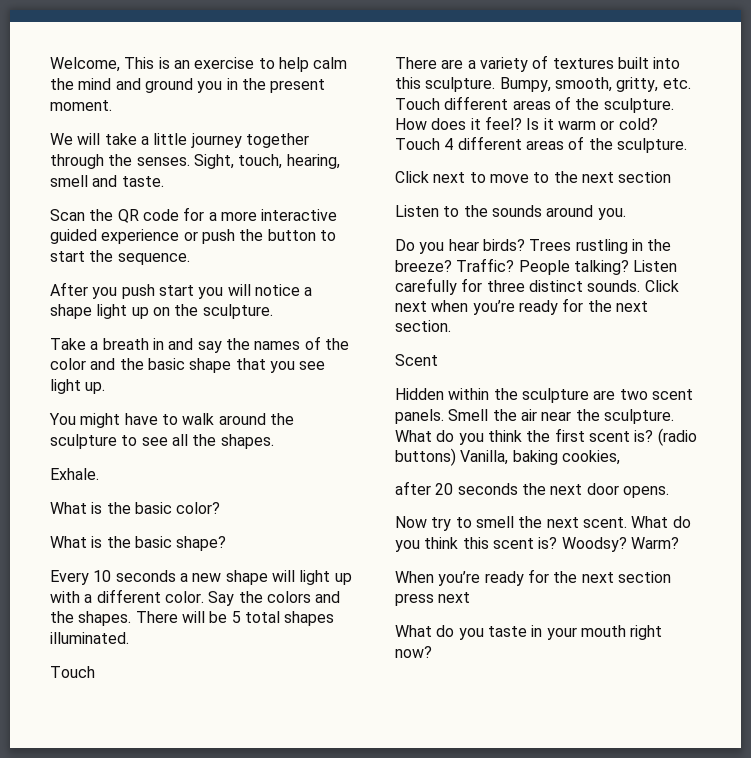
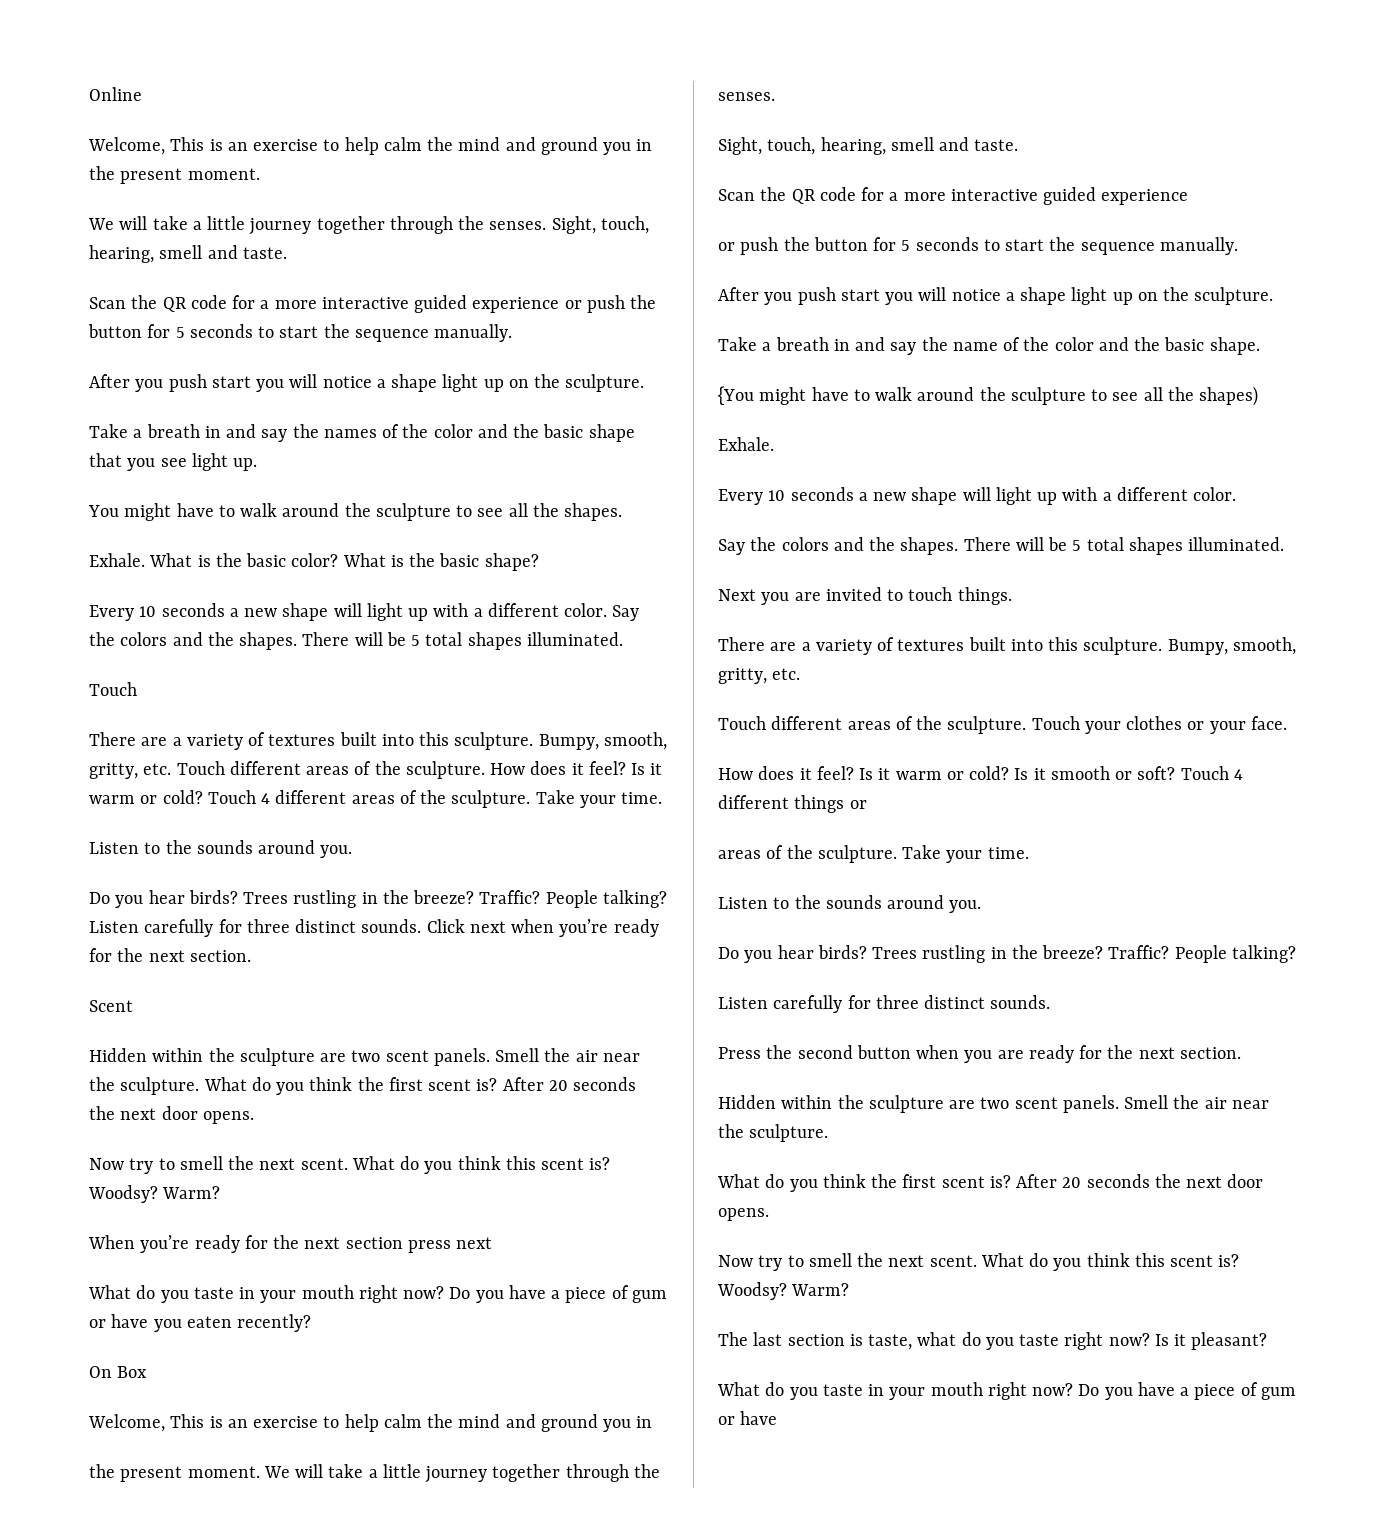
+ Online
- Scan the QR code for a more interactive guided experience or push the button to start the sequence.
+ Scan the QR code for a more interactive guided experience or push the button for 5 seconds to start the sequence manually.
- Exhale.
- What is the basic color?
- What is the basic shape?
+ Exhale. What is the basic color? What is the basic shape?
- Touch 4 different areas of the sculpture.
- Click next to move to the next section
+ Touch 4 different areas of the sculpture. Take your time.
- Smell the air near the sculpture. What do you think the first scent is? (radio buttons) Vanilla, baking cookies,
- after 20 seconds the next door opens.
+ Smell the air near the sculpture. What do you think the first scent is? After 20 seconds the next door opens.
+ Do you have a piece of gum or have you eaten recently?
+ On Box
+ Welcome, This is an exercise to help calm the mind and ground you in
+ the present moment. We will take a little journey together through the senses.
+ Sight, touch, hearing, smell and taste.
+ Scan the QR code for a more interactive guided experience
+ or push the button for 5 seconds to start the sequence manually.
+ After you push start you will notice a shape light up on the sculpture.
+ Take a breath in and say the name of the color and the basic shape.
+ {You might have to walk around the sculpture to see all the shapes)
+ Exhale.
+ Every 10 seconds a new shape will light up with a different color.
+ Say the colors and the shapes. There will be 5 total shapes illuminated.
+ Next you are invited to touch things.
+ There are a variety of textures built into this sculpture. Bumpy, smooth, gritty, etc.
+ Touch different areas of the sculpture. Touch your clothes or your face.
+ How does it feel? Is it warm or cold? Is it smooth or soft? Touch 4 different things or
+ areas of the sculpture. Take your time.
+ Listen to the sounds around you.
+ Do you hear birds? Trees rustling in the breeze? Traffic? People talking?
+ Listen carefully for three distinct sounds.
+ Press the second button when you are ready for the next section.
+ Hidden within the sculpture are two scent panels. Smell the air near the sculpture.
+ What do you think the first scent is? After 20 seconds the next door opens.
+ Now try to smell the next scent. What do you think this scent is? Woodsy? Warm?
+ The last section is taste, what do you taste right now? Is it pleasant?
+ What do you taste in your mouth right now? Do you have a piece of gum or have

